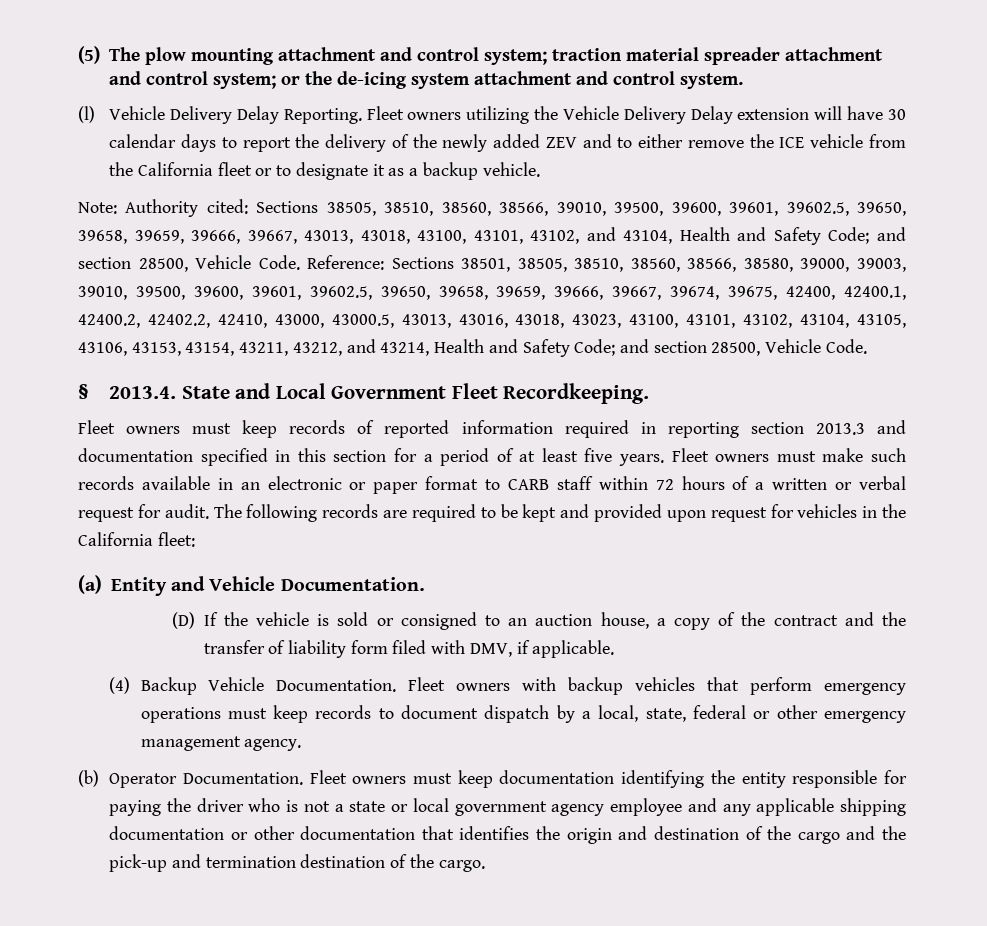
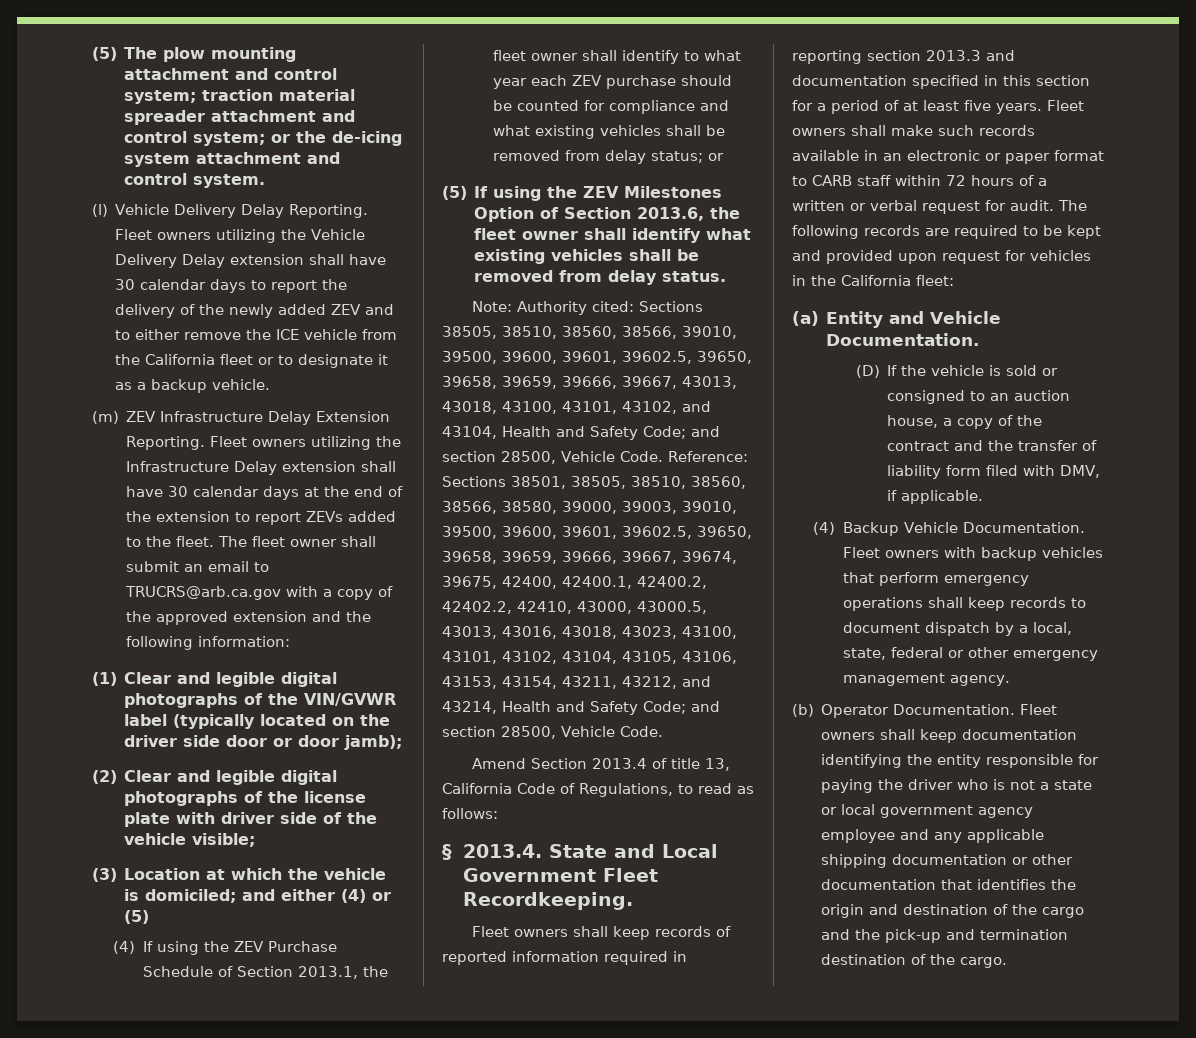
- Fleet owners utilizing the Vehicle Delivery Delay extension will have 30 calendar days to report the delivery of the newly added ZEV and to either remove the ICE vehicle from the California fleet or to designate it as a backup vehicle.
+ Fleet owners utilizing the Vehicle Delivery Delay extension shall have 30 calendar days to report the delivery of the newly added ZEV and to either remove the ICE vehicle from the California fleet or to designate it as a backup vehicle.
+ (m) ZEV Infrastructure Delay Extension Reporting. Fleet owners utilizing the Infrastructure Delay extension shall have 30 calendar days at the end of the extension to report ZEVs added to the fleet. The fleet owner shall submit an email to TRUCRS@arb.ca.gov with a copy of the approved extension and the following information:
+ (1) Clear and legible digital photographs of the VIN/GVWR label (typically located on the driver side door or door jamb);
+ (2) Clear and legible digital photographs of the license plate with driver side of the vehicle visible;
+ (3) Location at which the vehicle is domiciled; and either (4) or (5)
+ (4) If using the ZEV Purchase Schedule of Section 2013.1, the fleet owner shall identify to what year each ZEV purchase should be counted for compliance and what existing vehicles shall be removed from delay status; or
+ (5) If using the ZEV Milestones Option of Section 2013.6, the fleet owner shall identify what existing vehicles shall be removed from delay status.
+ Amend Section 2013.4 of title 13, California Code of Regulations, to read as follows:
- Fleet owners must keep records of reported information required in reporting section 2013.3 and documentation specified in this section for a period of at least five years.
+ Fleet owners shall keep records of reported information required in reporting section 2013.3 and documentation specified in this section for a period of at least five years.
- Fleet owners must make such records available in an electronic or paper format to CARB staff within 72 hours of a written or verbal request for audit.
+ Fleet owners shall make such records available in an electronic or paper format to CARB staff within 72 hours of a written or verbal request for audit.
- Fleet owners with backup vehicles that perform emergency operations must keep records to document dispatch by a local, state, federal or other emergency management agency.
+ Fleet owners with backup vehicles that perform emergency operations shall keep records to document dispatch by a local, state, federal or other emergency management agency.
- Fleet owners must keep documentation identifying the entity responsible for paying the driver who is not a state or local government agency employee and any applicable shipping documentation or other documentation that identifies the origin and destination of the cargo and the pick-up and termination destination of the cargo.
+ Fleet owners shall keep documentation identifying the entity responsible for paying the driver who is not a state or local government agency employee and any applicable shipping documentation or other documentation that identifies the origin and destination of the cargo and the pick-up and termination destination of the cargo.

